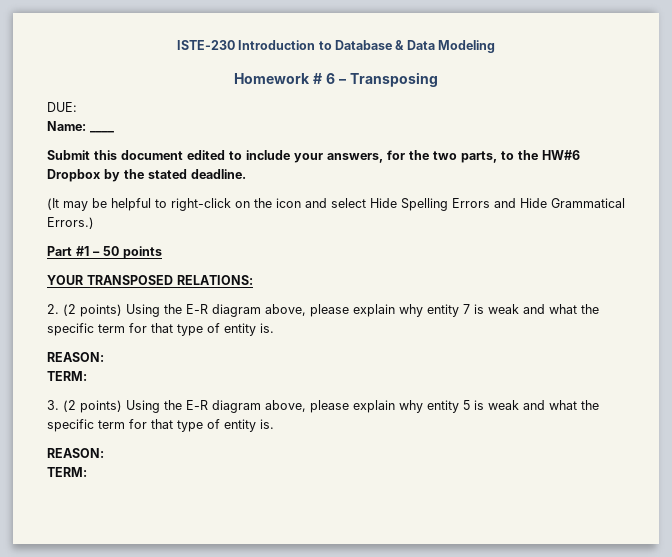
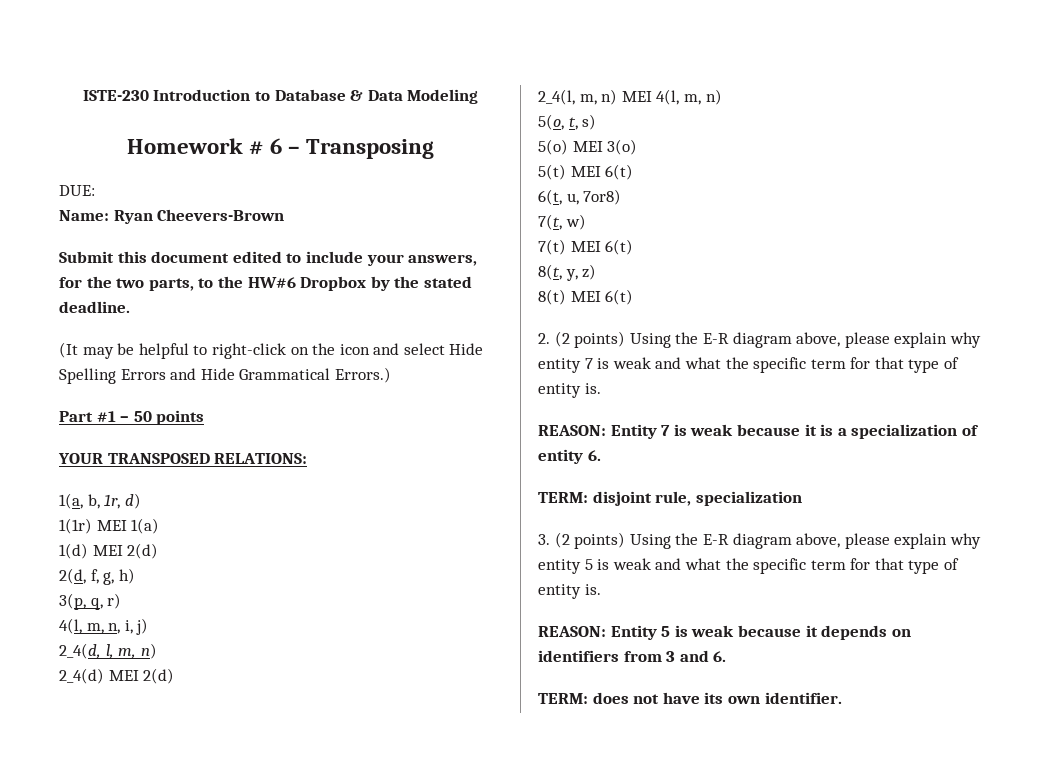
- Name: ____
+ Name: Ryan Cheevers-Brown
+ 1(a, b, 1r, d)
+ 1(1r) MEI 1(a)
+ 1(d) MEI 2(d)
+ 2(d, f, g, h)
+ 3(p, q, r)
+ 4(l, m, n, i, j)
+ 2_4(d, l, m, n)
+ 2_4(d) MEI 2(d)
+ 2_4(l, m, n) MEI 4(l, m, n)
+ 5(o, t, s)
+ 5(o) MEI 3(o)
+ 5(t) MEI 6(t)
+ 6(t, u, 7or8)
+ 7(t, w)
+ 7(t) MEI 6(t)
+ 8(t, y, z)
+ 8(t) MEI 6(t)
  2. (2 points) Using the E-R diagram above, please explain why entity 7 is weak and what the specific term for that type of entity is.
- REASON:
- TERM:
+ REASON: Entity 7 is weak because it is a specialization of entity 6.
+ TERM: disjoint rule, specialization
  3. (2 points) Using the E-R diagram above, please explain why entity 5 is weak and what the specific term for that type of entity is.
- REASON:
- TERM:
+ REASON: Entity 5 is weak because it depends on identifiers from 3 and 6.
+ TERM: does not have its own identifier.

